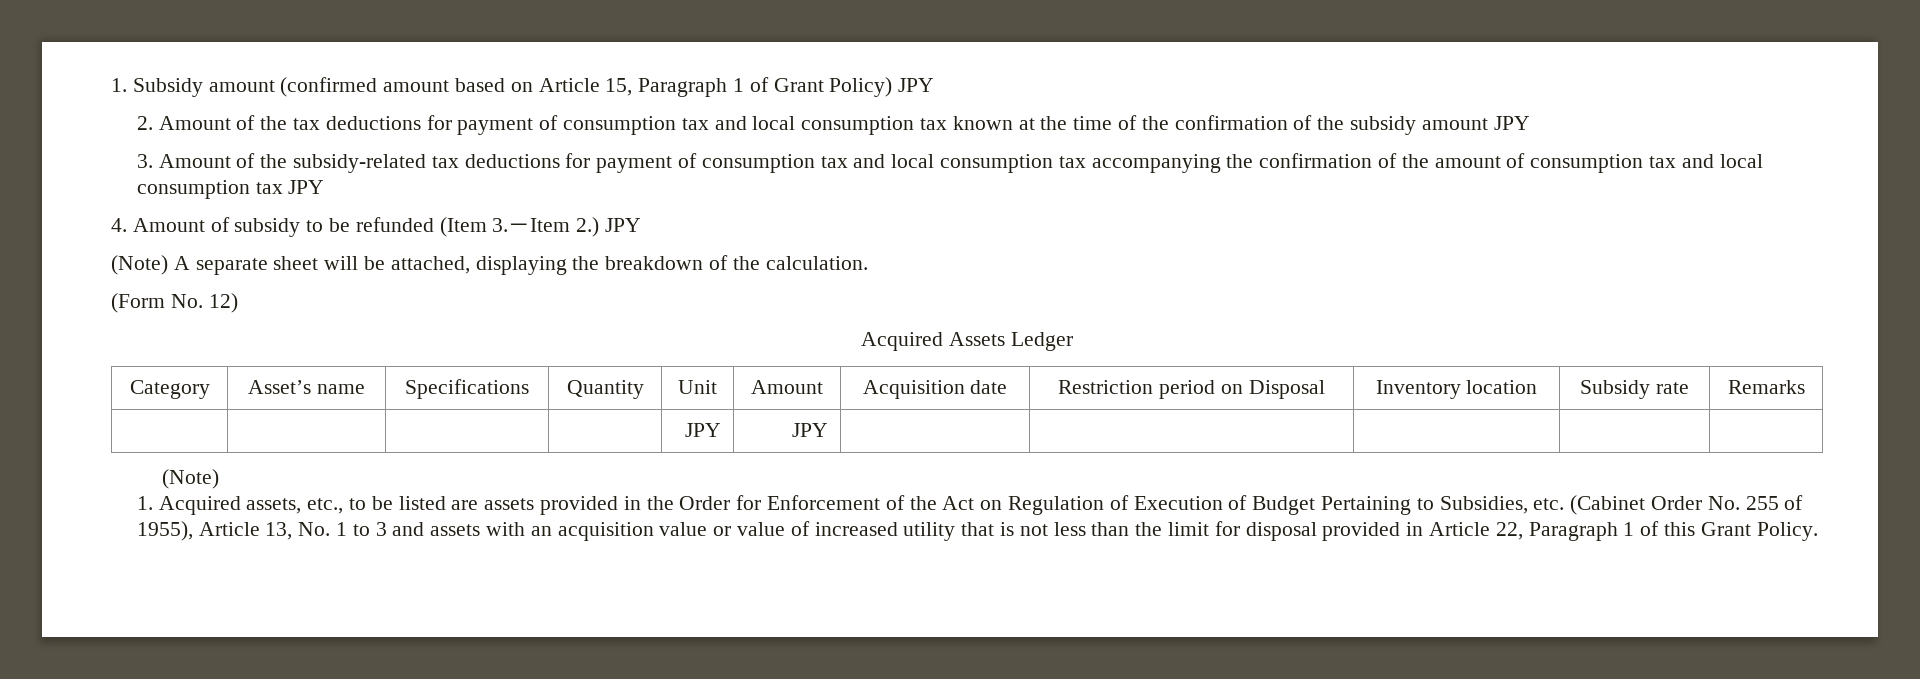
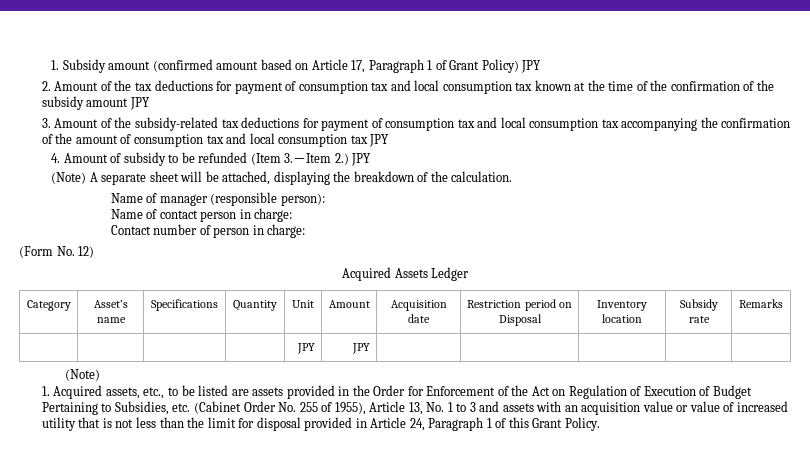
- 1. Subsidy amount (confirmed amount based on Article 15, Paragraph 1 of Grant Policy) JPY
+ 1. Subsidy amount (confirmed amount based on Article 17, Paragraph 1 of Grant Policy) JPY
+ Name of manager (responsible person):
+ Name of contact person in charge:
+ Contact number of person in charge:
- 1. Acquired assets, etc., to be listed are assets provided in the Order for Enforcement of the Act on Regulation of Execution of Budget Pertaining to Subsidies, etc. (Cabinet Order No. 255 of 1955), Article 13, No. 1 to 3 and assets with an acquisition value or value of increased utility that is not less than the limit for disposal provided in Article 22, Paragraph 1 of this Grant Policy.
+ 1. Acquired assets, etc., to be listed are assets provided in the Order for Enforcement of the Act on Regulation of Execution of Budget Pertaining to Subsidies, etc. (Cabinet Order No. 255 of 1955), Article 13, No. 1 to 3 and assets with an acquisition value or value of increased utility that is not less than the limit for disposal provided in Article 24, Paragraph 1 of this Grant Policy.

